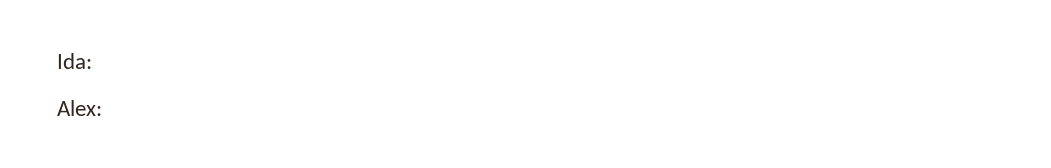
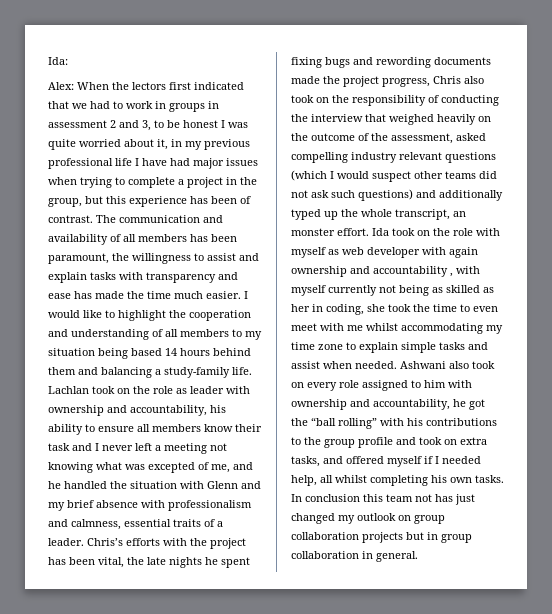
- Alex:
+ Alex: When the lectors first indicated that we had to work in groups in assessment 2 and 3, to be honest I was quite worried about it, in my previous professional life I have had major issues when trying to complete a project in the group, but this experience has been of contrast. The communication and availability of all members has been paramount, the willingness to assist and explain tasks with transparency and ease has made the time much easier. I would like to highlight the cooperation and understanding of all members to my situation being based 14 hours behind them and balancing a study-family life. Lachlan took on the role as leader with ownership and accountability, his ability to ensure all members know their task and I never left a meeting not knowing what was excepted of me, and he handled the situation with Glenn and my brief absence with professionalism and calmness, essential traits of a leader. Chris’s efforts with the project has been vital, the late nights he spent fixing bugs and rewording documents made the project progress, Chris also took on the responsibility of conducting the interview that weighed heavily on the outcome of the assessment, asked compelling industry relevant questions (which I would suspect other teams did not ask such questions) and additionally typed up the whole transcript, an monster effort. Ida took on the role with myself as web developer with again ownership and accountability , with myself currently not being as skilled as her in coding, she took the time to even meet with me whilst accommodating my time zone to explain simple tasks and assist when needed. Ashwani also took on every role assigned to him with ownership and accountability, he got the “ball rolling” with his contributions to the group profile and took on extra tasks, and offered myself if I needed help, all whilst completing his own tasks. In conclusion this team not has just changed my outlook on group collaboration projects but in group collaboration in general.

